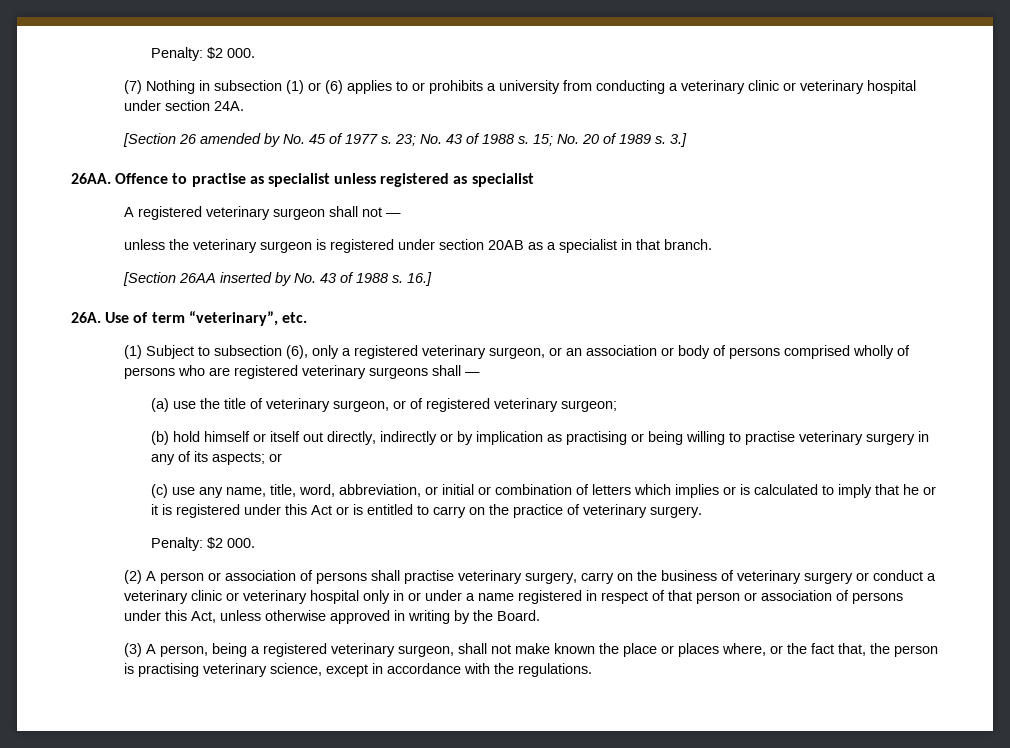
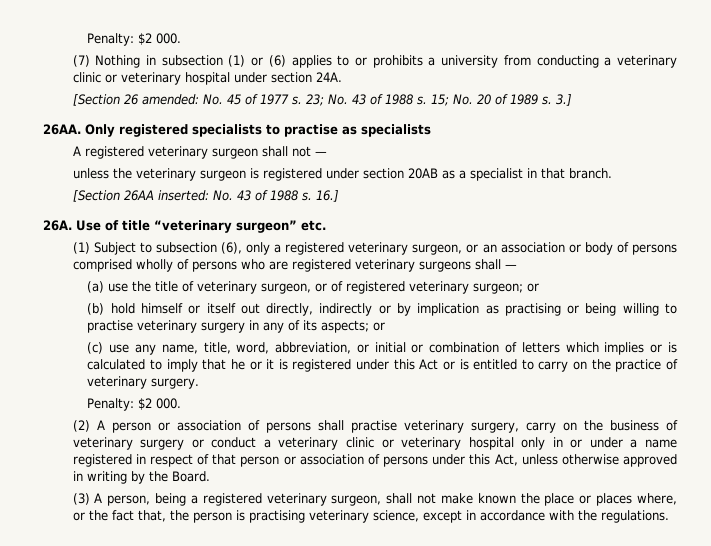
- [Section 26 amended by No. 45 of 1977 s.
+ [Section 26 amended: No. 45 of 1977 s.
- Offence to practise as specialist unless registered as specialist
+ Only registered specialists to practise as specialists
- [Section 26AA inserted by No. 43 of 1988 s.
+ [Section 26AA inserted: No. 43 of 1988 s.
- Use of term “veterinary”, etc.
+ Use of title “veterinary surgeon” etc.
- (a) use the title of veterinary surgeon, or of registered veterinary surgeon;
+ (a) use the title of veterinary surgeon, or of registered veterinary surgeon; or

